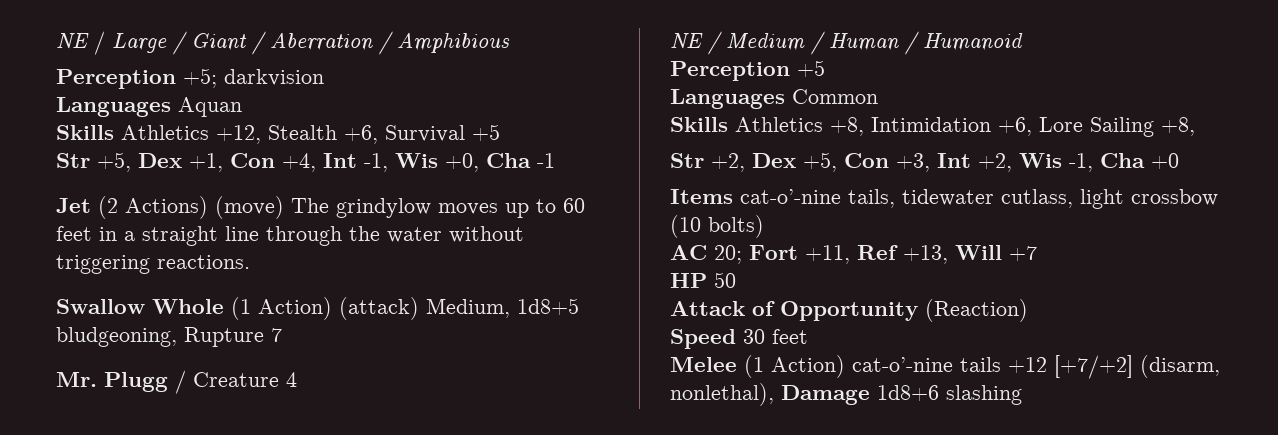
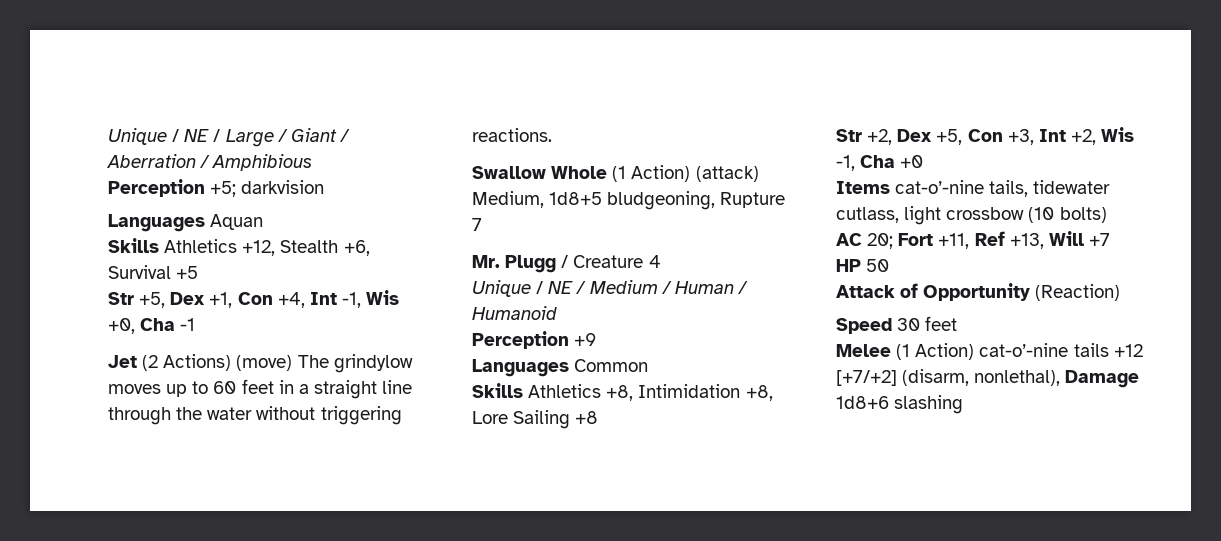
- NE / Large / Giant / Aberration / Amphibious
+ Unique / NE / Large / Giant / Aberration / Amphibious
- NE / Medium / Human / Humanoid
+ Unique / NE / Medium / Human / Humanoid
- Perception +5
+ Perception +9
- Skills Athletics +8, Intimidation +6, Lore Sailing +8,
+ Skills Athletics +8, Intimidation +8, Lore Sailing +8

